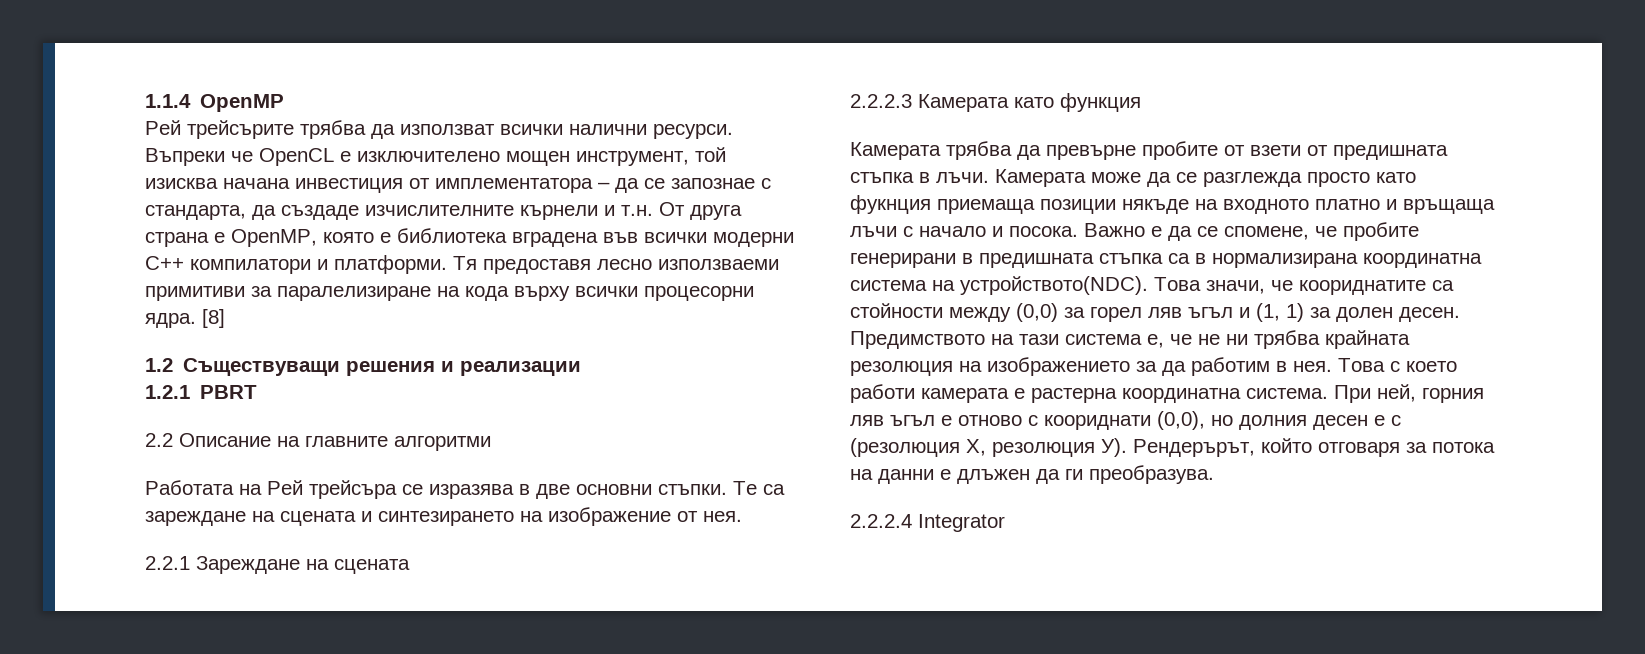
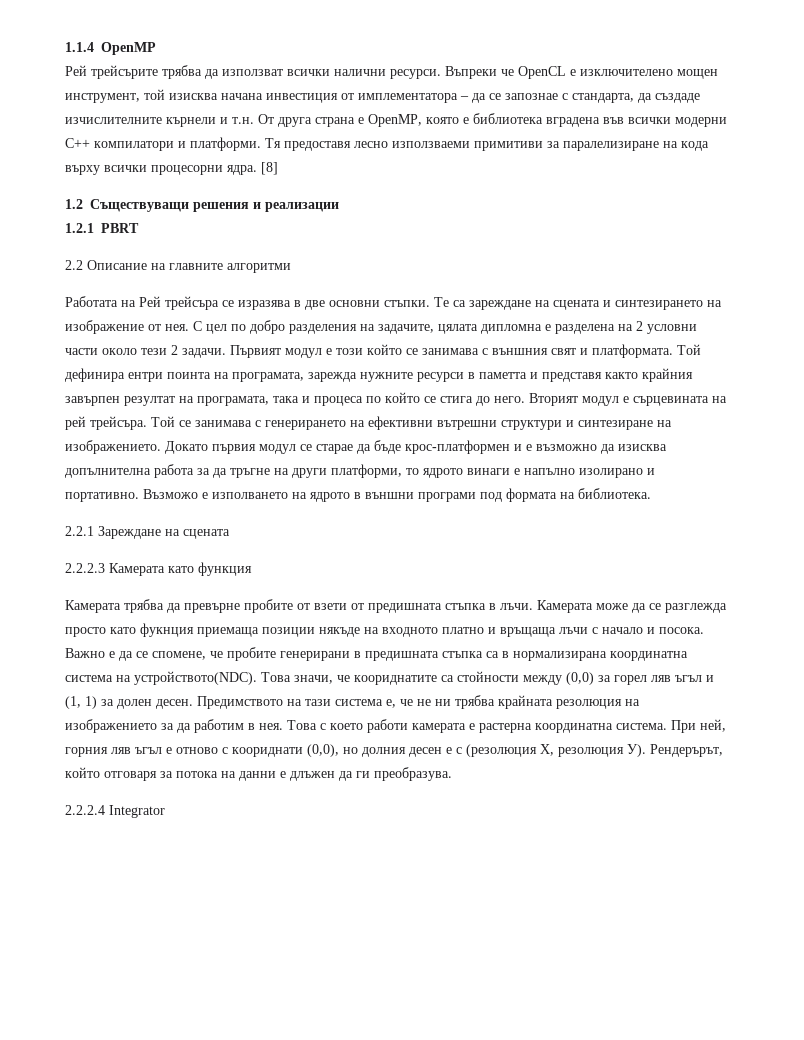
+ С цел по добро разделения на задачите, цялата дипломна е разделена на 2 условни части около тези 2 задачи. Първият модул е този който се занимава с външния свят и платформата. Той дефинира ентри поинта на програмата, зарежда нужните ресурси в паметта и представя както крайния завърпен резултат на програмата, така и процеса по който се стига до него. Вторият модул е сърцевината на рей трейсъра. Той се занимава с генерирането на ефективни вътрешни структури и синтезиране на изображението. Докато първия модул се старае да бъде крос-платформен и е възможно да изисква допълнителна работа за да тръгне на други платформи, то ядрото винаги е напълно изолирано и портативно. Възможо е изполването на ядрото в външни програми под формата на библиотека.

